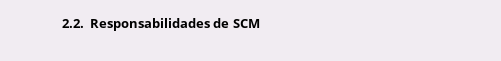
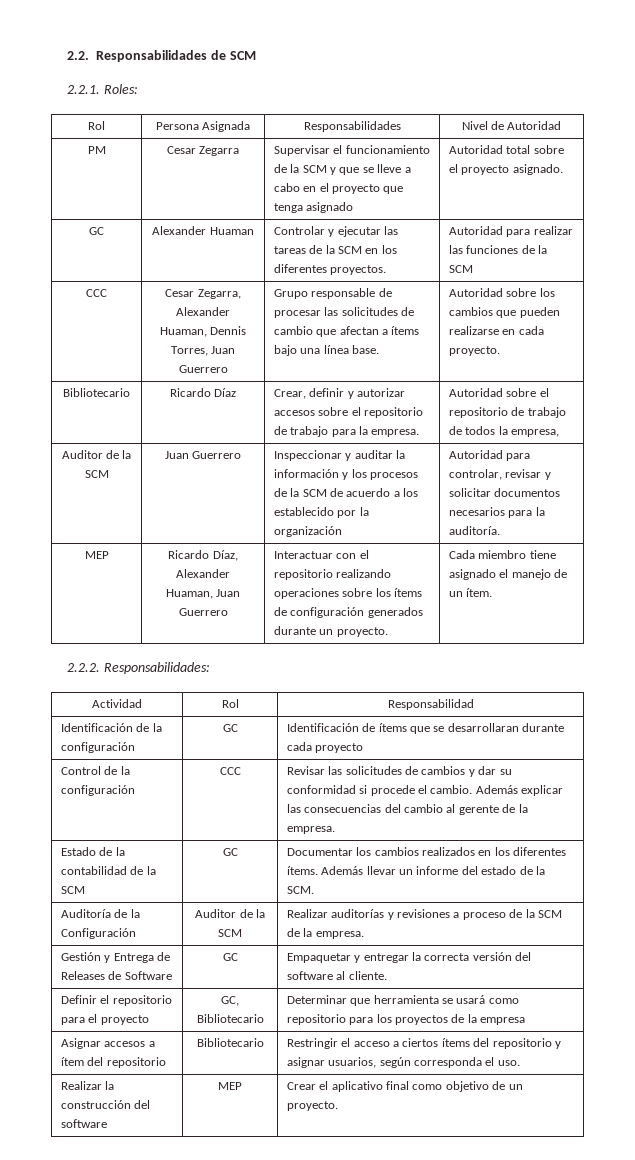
+ 2.2.1. Roles:
+ Rol | Persona Asignada | Responsabilidades | Nivel de Autoridad
+ PM | Cesar Zegarra | Supervisar el funcionamiento de la SCM y que se lleve a cabo en el proyecto que tenga asignado | Autoridad total sobre el proyecto asignado.
+ GC | Alexander Huaman | Controlar y ejecutar las tareas de la SCM en los diferentes proyectos. | Autoridad para realizar las funciones de la SCM
+ CCC | Cesar Zegarra, Alexander Huaman, Dennis Torres, Juan Guerrero | Grupo responsable de procesar las solicitudes de cambio que afectan a ítems bajo una línea base. | Autoridad sobre los cambios que pueden realizarse en cada proyecto.
+ Bibliotecario | Ricardo Díaz | Crear, definir y autorizar accesos sobre el repositorio de trabajo para la empresa. | Autoridad sobre el repositorio de trabajo de todos la empresa,
+ Auditor de la SCM | Juan Guerrero | Inspeccionar y auditar la información y los procesos de la SCM de acuerdo a los establecido por la organización | Autoridad para controlar, revisar y solicitar documentos necesarios para la auditoría.
+ MEP | Ricardo Díaz, Alexander Huaman, Juan Guerrero | Interactuar con el repositorio realizando operaciones sobre los ítems de configuración generados durante un proyecto. | Cada miembro tiene asignado el manejo de un ítem.
+ 2.2.2. Responsabilidades:
+ Actividad | Rol | Responsabilidad
+ Identificación de la configuración | GC | Identificación de ítems que se desarrollaran durante cada proyecto
+ Control de la configuración | CCC | Revisar las solicitudes de cambios y dar su conformidad si procede el cambio. Además explicar las consecuencias del cambio al gerente de la empresa.
+ Estado de la contabilidad de la SCM | GC | Documentar los cambios realizados en los diferentes ítems. Además llevar un informe del estado de la SCM.
+ Auditoría de la Configuración | Auditor de la SCM | Realizar auditorías y revisiones a proceso de la SCM de la empresa.
+ Gestión y Entrega de Releases de Software | GC | Empaquetar y entregar la correcta versión del software al cliente.
+ Definir el repositorio para el proyecto | GC, Bibliotecario | Determinar que herramienta se usará como repositorio para los proyectos de la empresa
+ Asignar accesos a ítem del repositorio | Bibliotecario | Restringir el acceso a ciertos ítems del repositorio y asignar usuarios, según corresponda el uso.
+ Realizar la construcción del software | MEP | Crear el aplicativo final como objetivo de un proyecto.

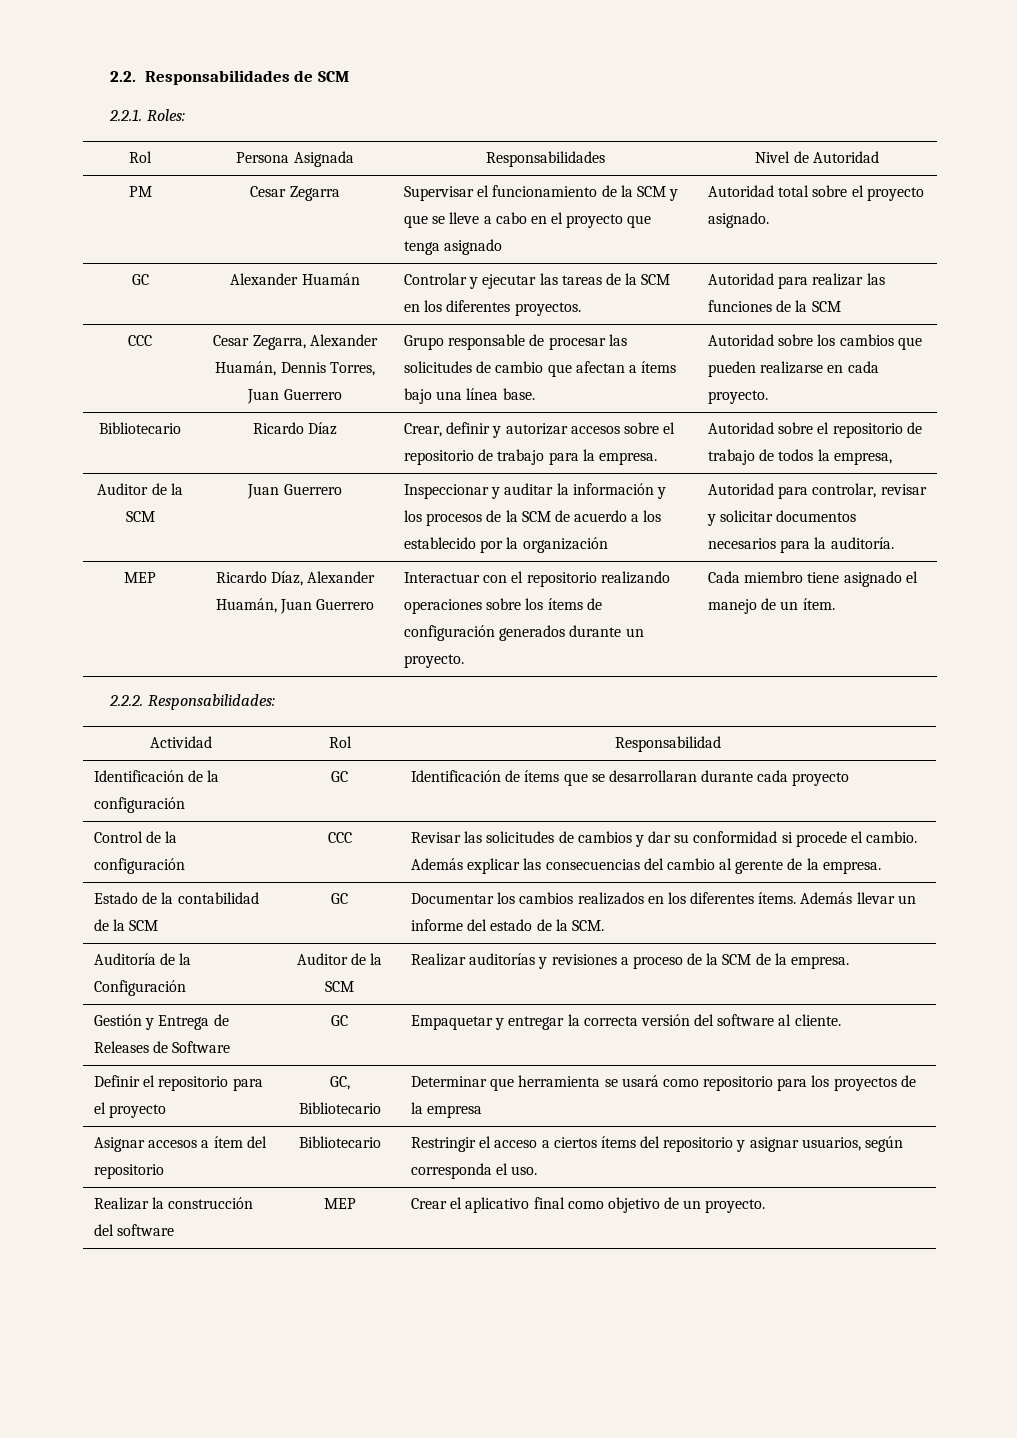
- GC | Alexander Huaman | Controlar y ejecutar las tareas de la SCM en los diferentes proyectos. | Autoridad para realizar las funciones de la SCM
+ GC | Alexander Huamán | Controlar y ejecutar las tareas de la SCM en los diferentes proyectos. | Autoridad para realizar las funciones de la SCM
- CCC | Cesar Zegarra, Alexander Huaman, Dennis Torres, Juan Guerrero | Grupo responsable de procesar las solicitudes de cambio que afectan a ítems bajo una línea base. | Autoridad sobre los cambios que pueden realizarse en cada proyecto.
+ CCC | Cesar Zegarra, Alexander Huamán, Dennis Torres, Juan Guerrero | Grupo responsable de procesar las solicitudes de cambio que afectan a ítems bajo una línea base. | Autoridad sobre los cambios que pueden realizarse en cada proyecto.
- MEP | Ricardo Díaz, Alexander Huaman, Juan Guerrero | Interactuar con el repositorio realizando operaciones sobre los ítems de configuración generados durante un proyecto. | Cada miembro tiene asignado el manejo de un ítem.
+ MEP | Ricardo Díaz, Alexander Huamán, Juan Guerrero | Interactuar con el repositorio realizando operaciones sobre los ítems de configuración generados durante un proyecto. | Cada miembro tiene asignado el manejo de un ítem.

